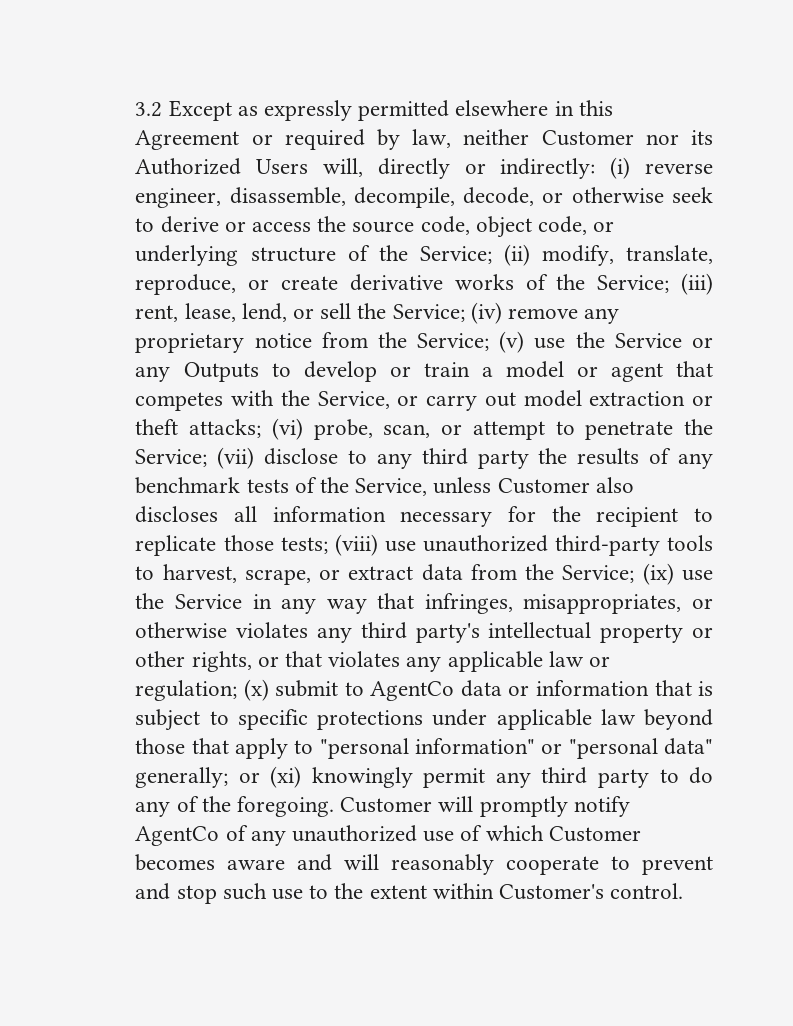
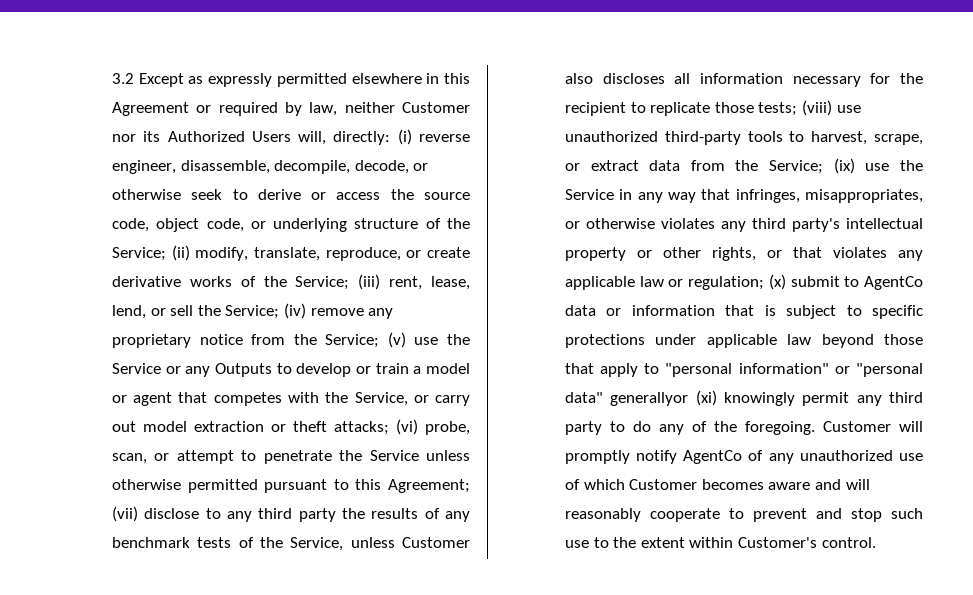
- 3.2 Except as expressly permitted elsewhere in this Agreement or required by law, neither Customer nor its Authorized Users will, directly or indirectly:
+ 3.2 Except as expressly permitted elsewhere in this Agreement or required by law, neither Customer nor its Authorized Users will, directly:
- (vi) probe, scan, or attempt to penetrate the Service;
+ (vi) probe, scan, or attempt to penetrate the Service unless otherwise permitted pursuant to this Agreement;
- (x) submit to AgentCo data or information that is subject to specific protections under applicable law beyond those that apply to "personal information" or "personal data" generally; or (xi) knowingly permit any third party to do any of the foregoing.
+ (x) submit to AgentCo data or information that is subject to specific protections under applicable law beyond those that apply to "personal information" or "personal data" generallyor (xi) knowingly permit any third party to do any of the foregoing.

